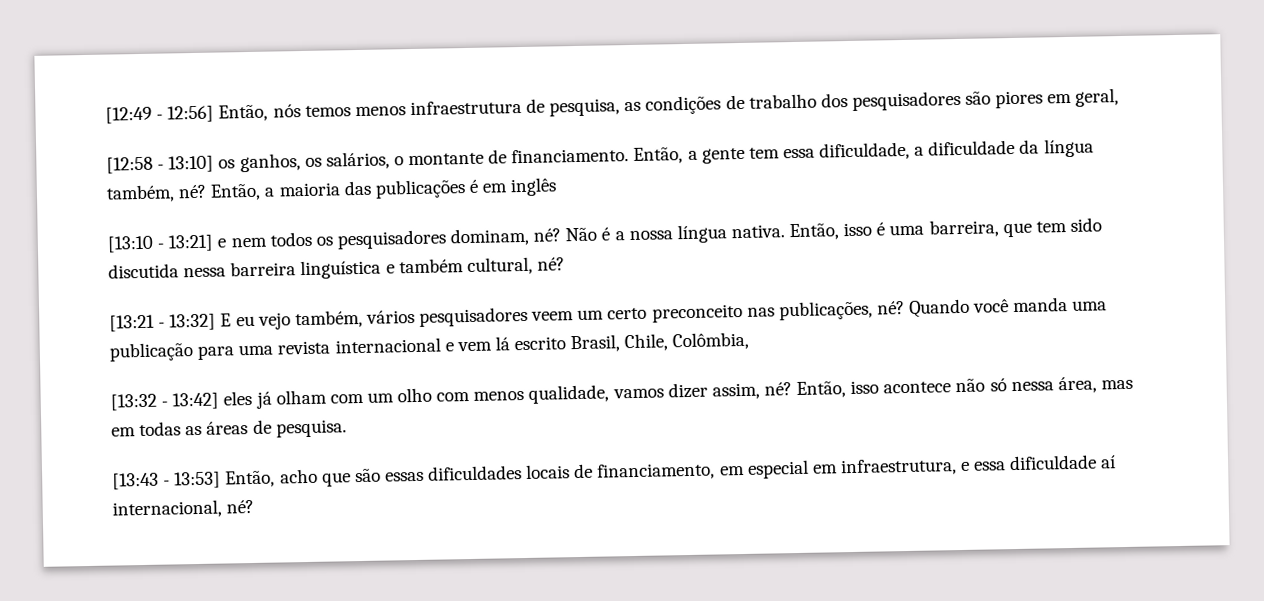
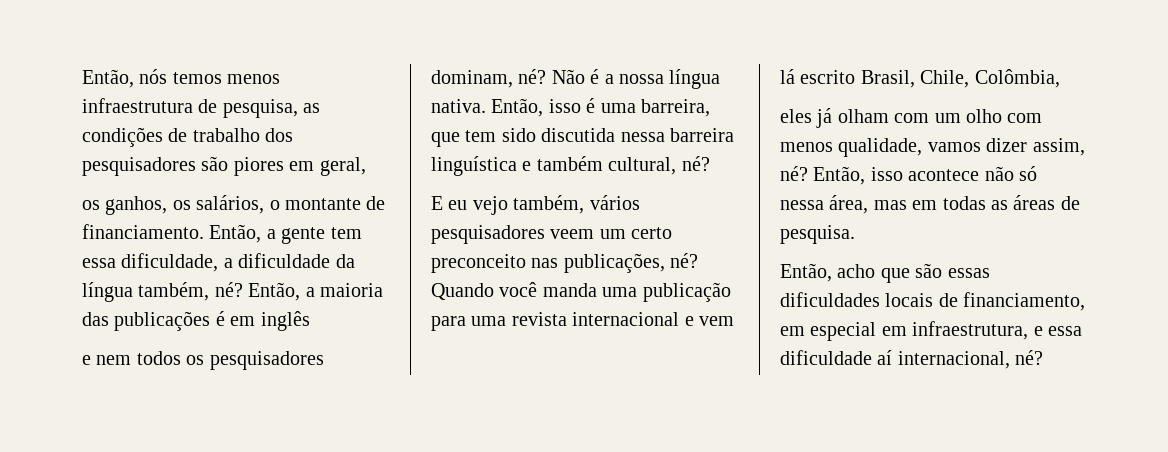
- [12:49 - 12:56] Então, nós temos menos infraestrutura de pesquisa, as condições de trabalho dos pesquisadores são piores em geral,
+ Então, nós temos menos infraestrutura de pesquisa, as condições de trabalho dos pesquisadores são piores em geral,
- [12:58 - 13:10] os ganhos, os salários, o montante de financiamento.
+ os ganhos, os salários, o montante de financiamento.
- [13:10 - 13:21] e nem todos os pesquisadores dominam, né?
+ e nem todos os pesquisadores dominam, né?
- [13:21 - 13:32] E eu vejo também, vários pesquisadores veem um certo preconceito nas publicações, né?
+ E eu vejo também, vários pesquisadores veem um certo preconceito nas publicações, né?
- [13:32 - 13:42] eles já olham com um olho com menos qualidade, vamos dizer assim, né?
+ eles já olham com um olho com menos qualidade, vamos dizer assim, né?
- [13:43 - 13:53] Então, acho que são essas dificuldades locais de financiamento, em especial em infraestrutura, e essa dificuldade aí internacional, né?
+ Então, acho que são essas dificuldades locais de financiamento, em especial em infraestrutura, e essa dificuldade aí internacional, né?

